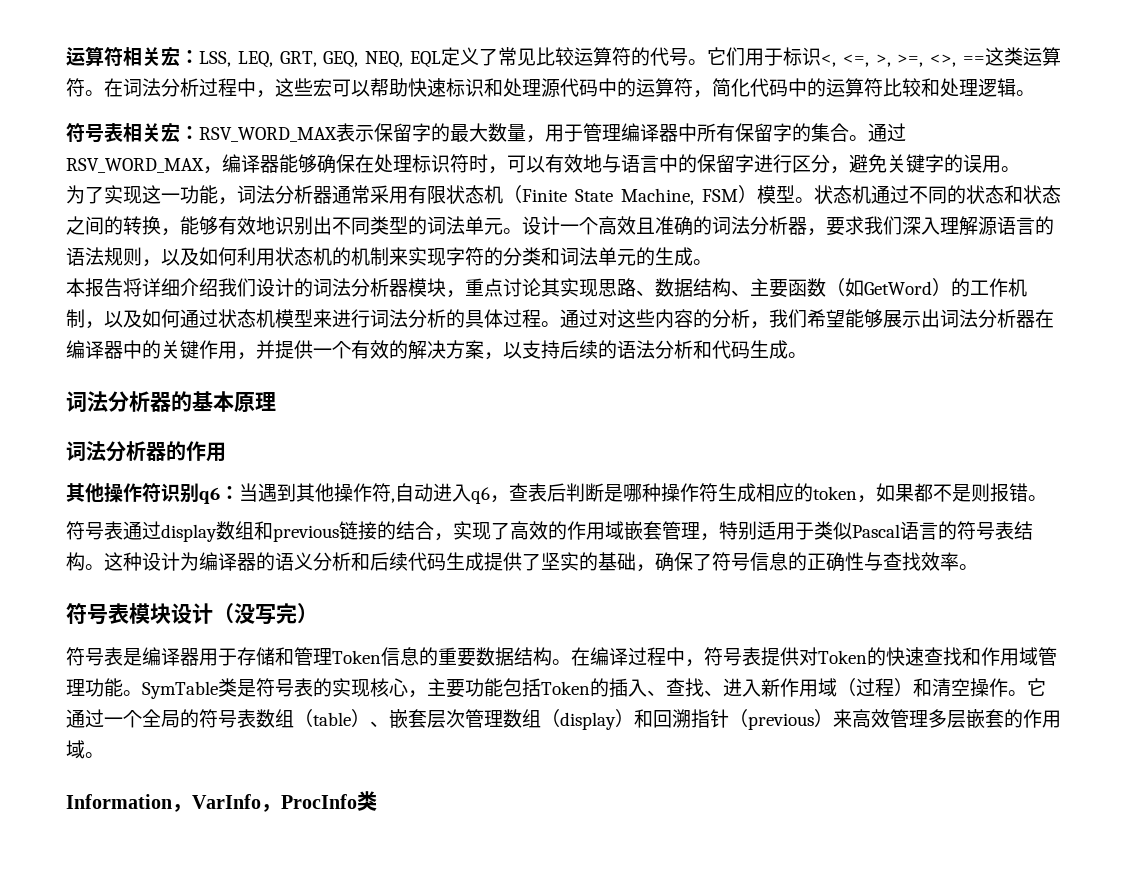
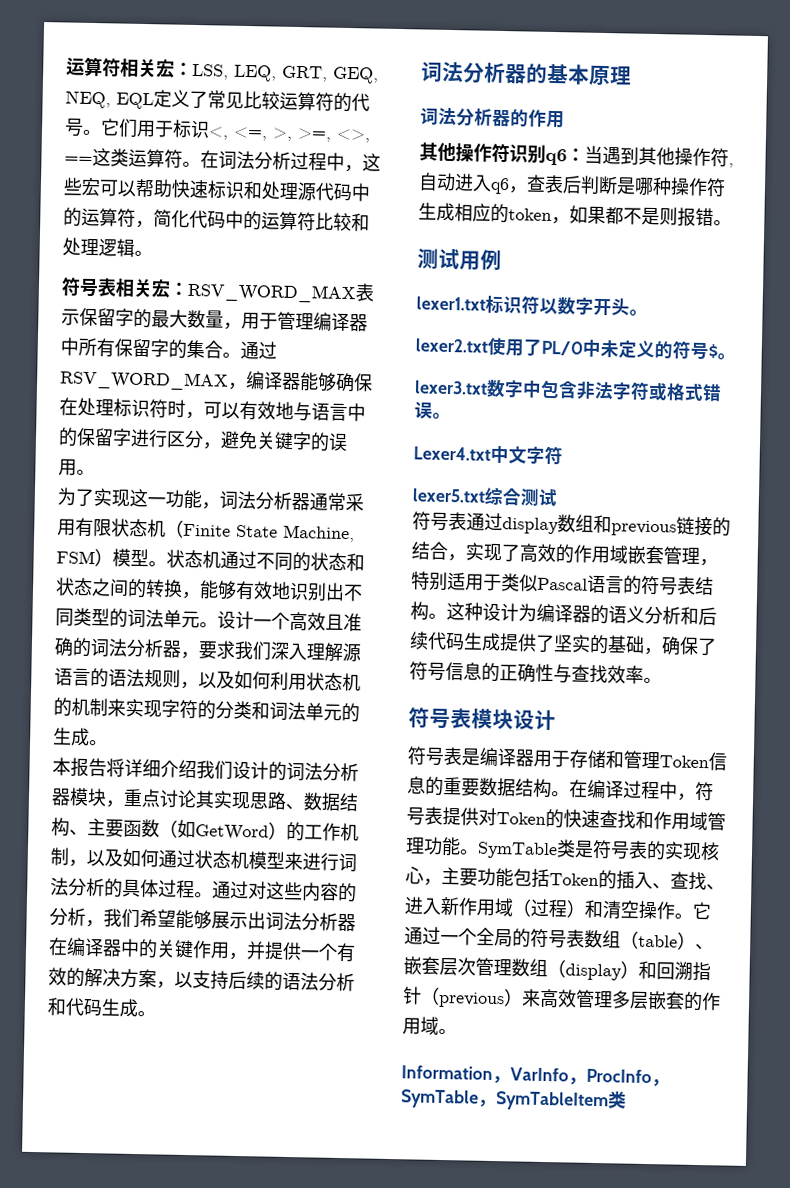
+ 测试用例
+ lexer1.txt标识符以数字开头。
+ lexer2.txt使用了PL/0中未定义的符号$。
+ lexer3.txt数字中包含非法字符或格式错误。
+ Lexer4.txt中文字符
+ lexer5.txt综合测试
- 符号表模块设计（没写完）
+ 符号表模块设计
- Information，VarInfo，ProcInfo类
+ Information，VarInfo，ProcInfo，SymTable，SymTableItem类

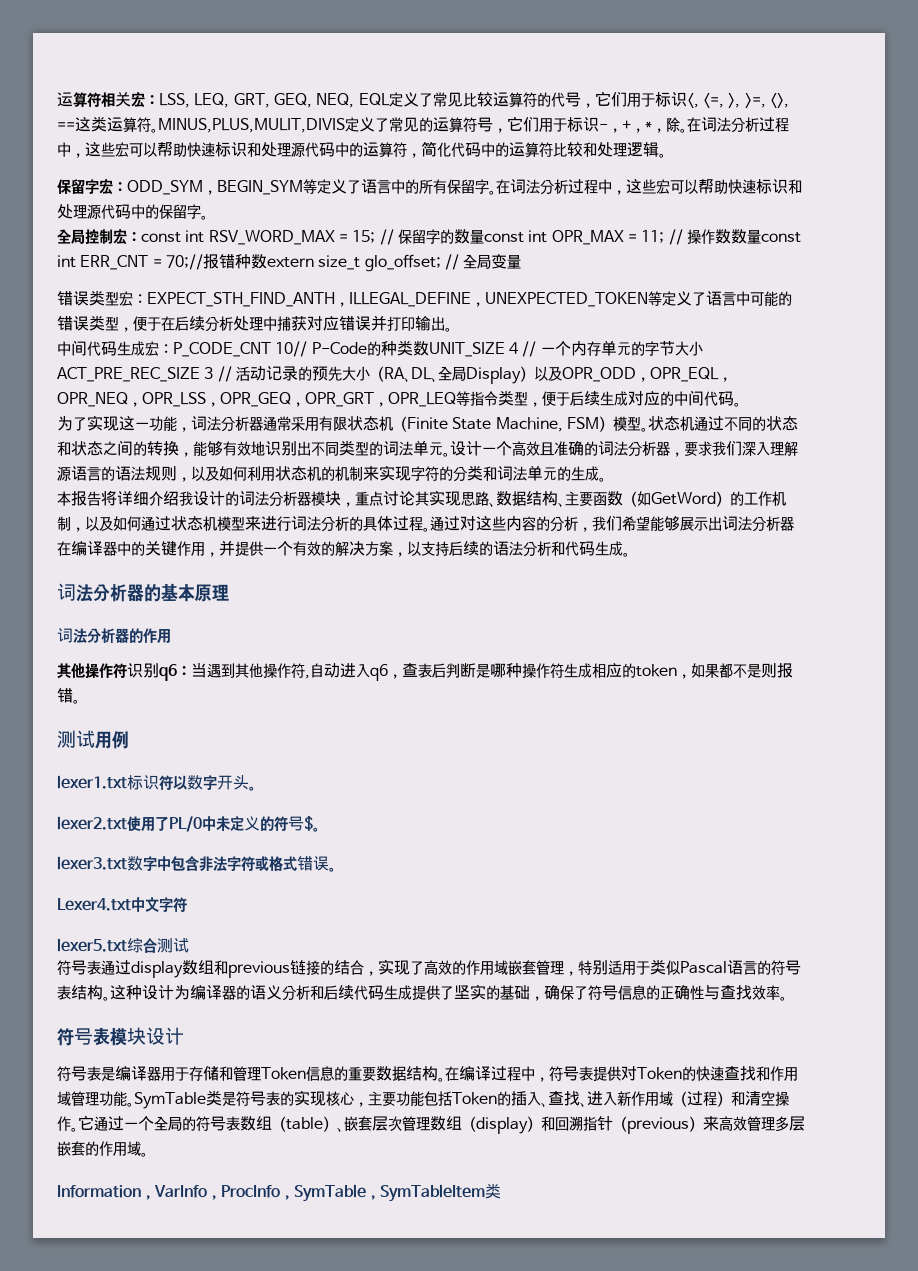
- 运算符相关宏：LSS, LEQ, GRT, GEQ, NEQ, EQL定义了常见比较运算符的代号。它们用于标识<, <=, >, >=, <>, ==这类运算符。
+ 运算符相关宏：LSS, LEQ, GRT, GEQ, NEQ, EQL定义了常见比较运算符的代号，它们用于标识<, <=, >, >=, <>, ==这类运算符。
+ MINUS,PLUS,MULIT,DIVIS定义了常见的运算符号，它们用于标识-，+，*，除。
- 符号表相关宏：RSV_WORD_MAX表示保留字的最大数量，用于管理编译器中所有保留字的集合。通过RSV_WORD_MAX，编译器能够确保在处理标识符时，可以有效地与语言中的保留字进行区分，避免关键字的误用。
+ 保留字宏：ODD_SYM，BEGIN_SYM等定义了语言中的所有保留字。在词法分析过程中，这些宏可以帮助快速标识和处理源代码中的保留字。
+ 全局控制宏：const int RSV_WORD_MAX = 15; // 保留字的数量const int OPR_MAX = 11; // 操作数数量const int ERR_CNT = 70;//报错种数extern size_t glo_offset; // 全局变量
+ 错误类型宏：EXPECT_STH_FIND_ANTH，ILLEGAL_DEFINE，UNEXPECTED_TOKEN等定义了语言中可能的错误类型，便于在后续分析处理中捕获对应错误并打印输出。
+ 中间代码生成宏：P_CODE_CNT 10// P-Code的种类数UNIT_SIZE 4 // 一个内存单元的字节大小ACT_PRE_REC_SIZE 3 // 活动记录的预先大小（RA、DL、全局Display）以及OPR_ODD，OPR_EQL，OPR_NEQ，OPR_LSS，OPR_GEQ，OPR_GRT，OPR_LEQ等指令类型，便于后续生成对应的中间代码。
- 本报告将详细介绍我们设计的词法分析器模块，重点讨论其实现思路、数据结构、主要函数（如GetWord）的工作机制，以及如何通过状态机模型来进行词法分析的具体过程。
+ 本报告将详细介绍我设计的词法分析器模块，重点讨论其实现思路、数据结构、主要函数（如GetWord）的工作机制，以及如何通过状态机模型来进行词法分析的具体过程。

